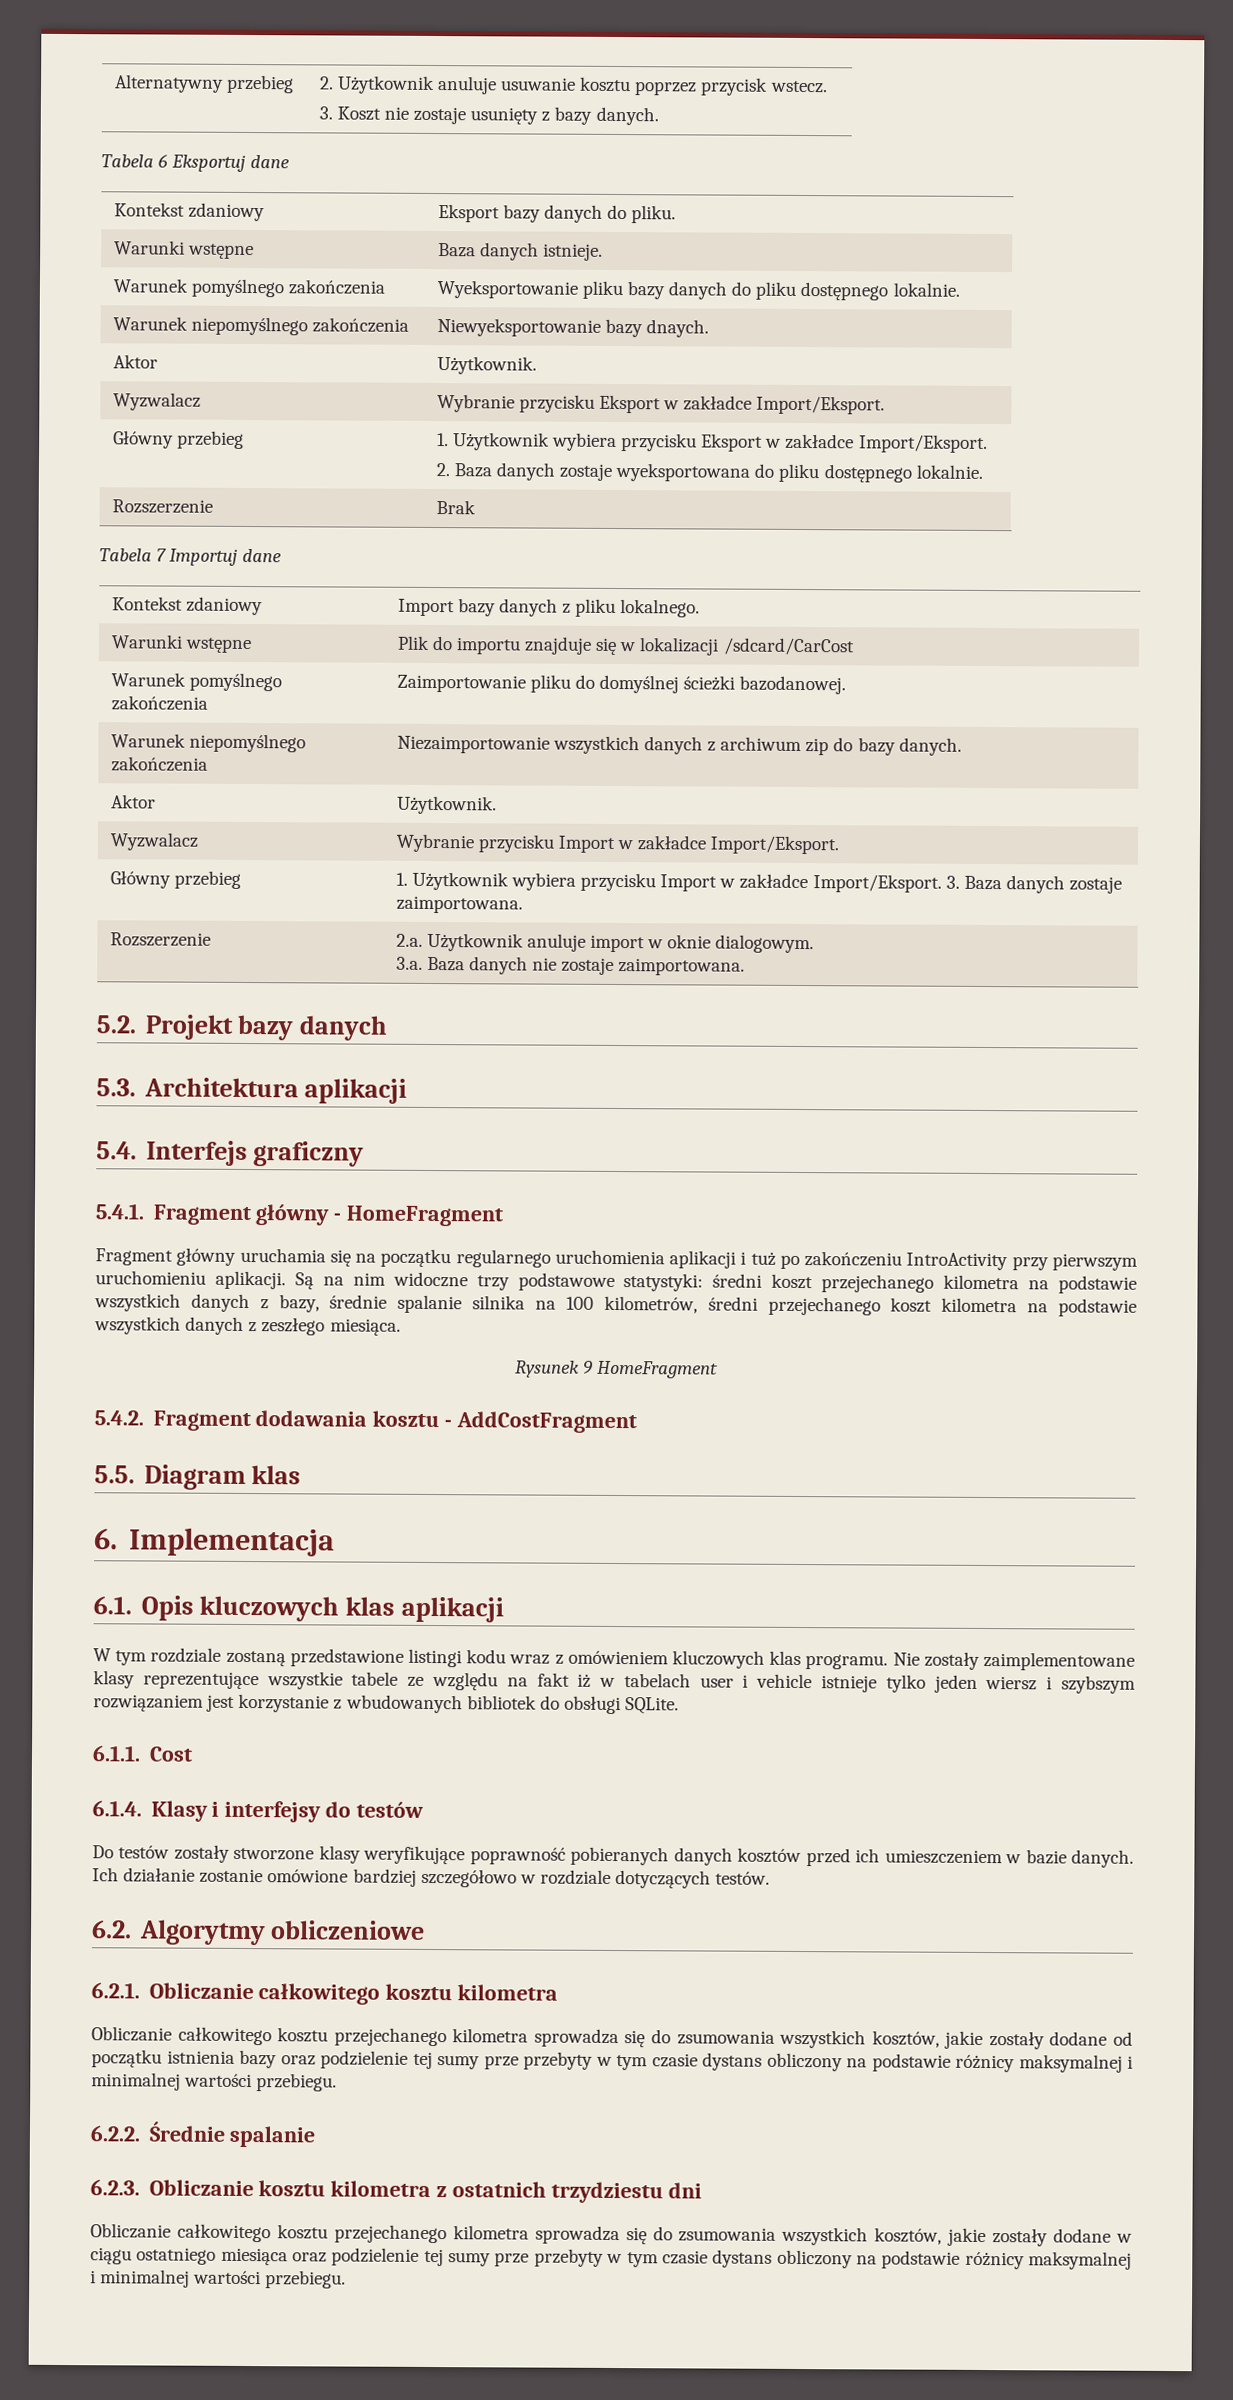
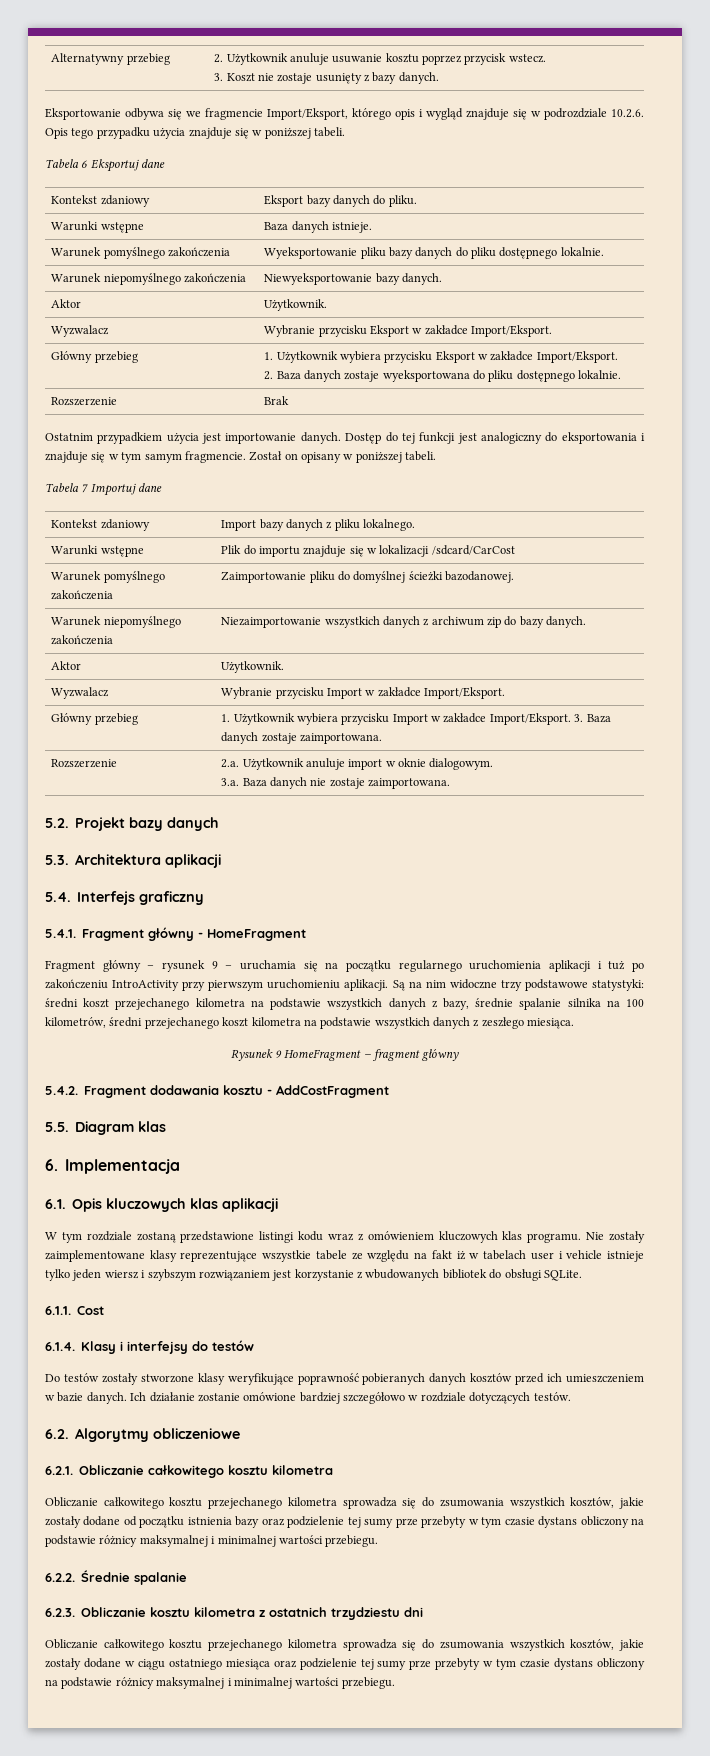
+ Eksportowanie odbywa się we fragmencie Import/Eksport, którego opis i wygląd znajduje się w podrozdziale 10.2.6. Opis tego przypadku użycia znajduje się w poniższej tabeli.
- Warunek niepomyślnego zakończenia | Niewyeksportowanie bazy dnaych.
+ Warunek niepomyślnego zakończenia | Niewyeksportowanie bazy danych.
+ Ostatnim przypadkiem użycia jest importowanie danych. Dostęp do tej funkcji jest analogiczny do eksportowania i znajduje się w tym samym fragmencie. Został on opisany w poniższej tabeli.
- Fragment główny uruchamia się na początku regularnego uruchomienia aplikacji i tuż po zakończeniu IntroActivity przy pierwszym uruchomieniu aplikacji.
+ Fragment główny – rysunek 9 – uruchamia się na początku regularnego uruchomienia aplikacji i tuż po zakończeniu IntroActivity przy pierwszym uruchomieniu aplikacji.
- Rysunek 9 HomeFragment
+ Rysunek 9 HomeFragment – fragment główny

